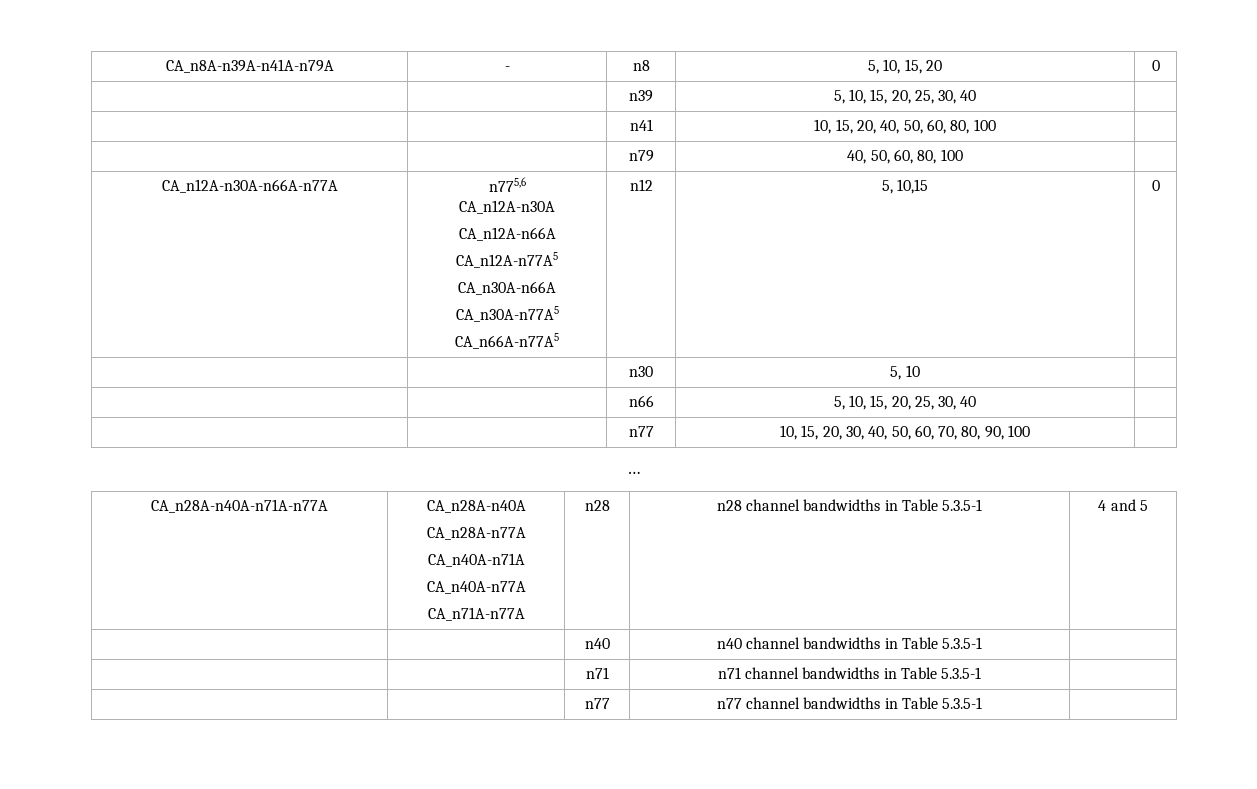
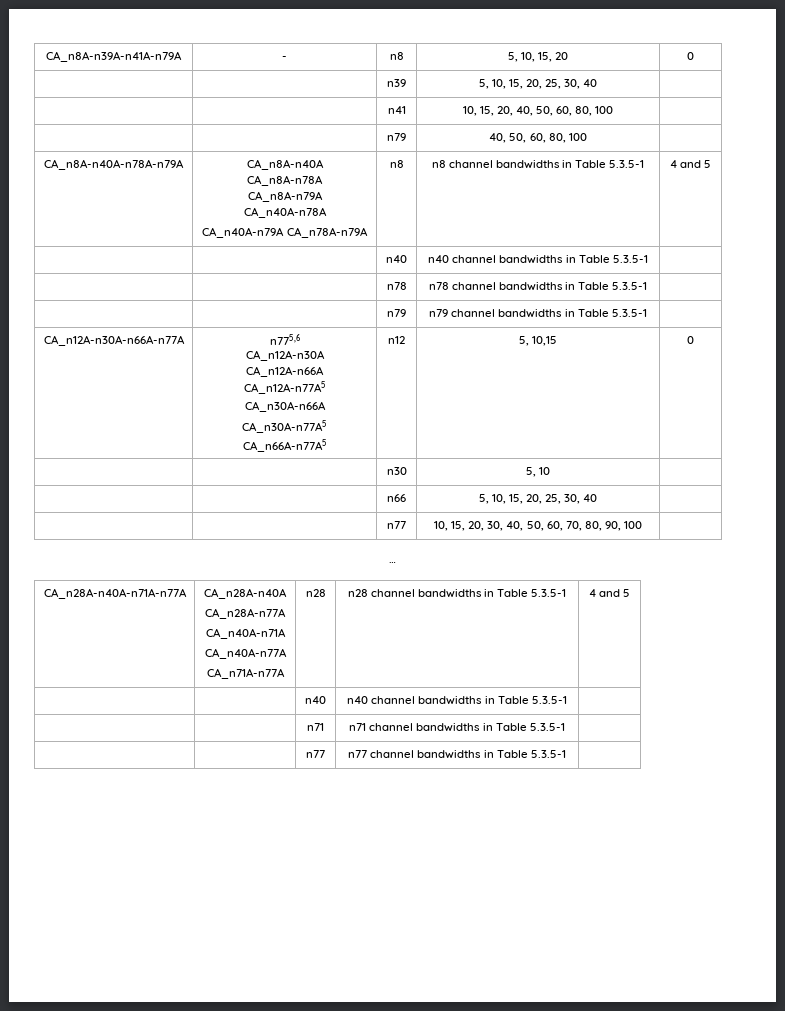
+ CA_n8A-n40A-n78A-n79A | CA_n8A-n40A
+ CA_n8A-n78A
+ CA_n8A-n79A
+ CA_n40A-n78A
+ CA_n40A-n79A CA_n78A-n79A | n8 | n8 channel bandwidths in Table 5.3.5-1 | 4 and 5
+ | | n40 | n40 channel bandwidths in Table 5.3.5-1 |
+ | | n78 | n78 channel bandwidths in Table 5.3.5-1 |
+ | | n79 | n79 channel bandwidths in Table 5.3.5-1 |

